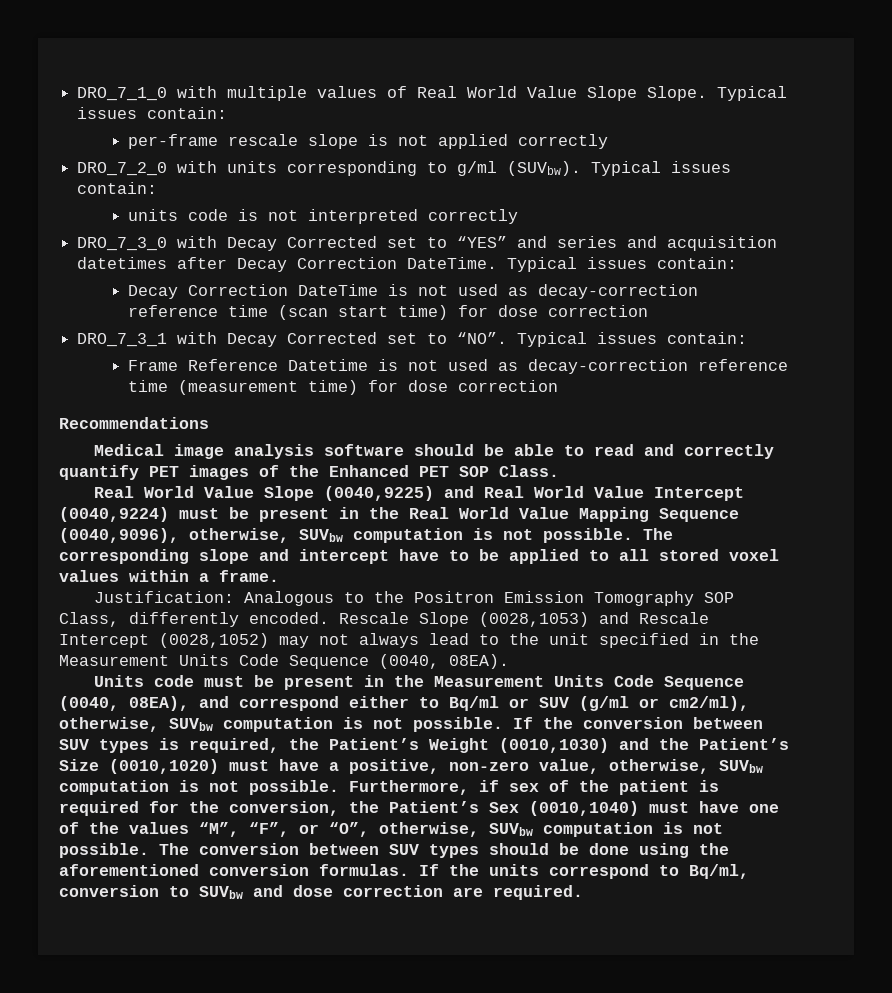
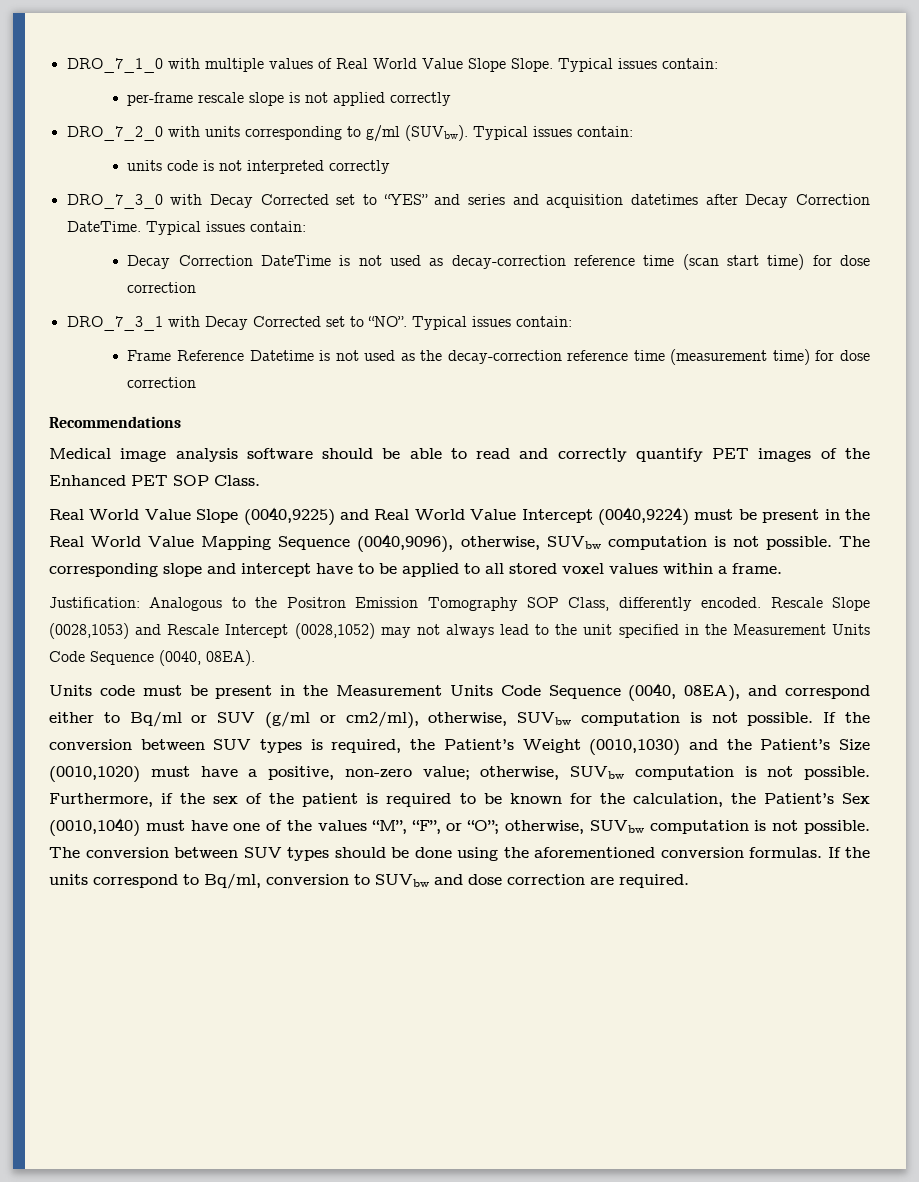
- Frame Reference Datetime is not used as decay-correction reference time (measurement time) for dose correction
+ Frame Reference Datetime is not used as the decay-correction reference time (measurement time) for dose correction
- If the conversion between SUV types is required, the Patient’s Weight (0010,1030) and the Patient’s Size (0010,1020) must have a positive, non-zero value, otherwise, SUVbw computation is not possible.
+ If the conversion between SUV types is required, the Patient’s Weight (0010,1030) and the Patient’s Size (0010,1020) must have a positive, non-zero value; otherwise, SUVbw computation is not possible.
- Furthermore, if sex of the patient is required for the conversion, the Patient’s Sex (0010,1040) must have one of the values “M”, “F”, or “O”, otherwise, SUVbw computation is not possible.
+ Furthermore, if the sex of the patient is required to be known for the calculation, the Patient’s Sex (0010,1040) must have one of the values “M”, “F”, or “O”; otherwise, SUVbw computation is not possible.

